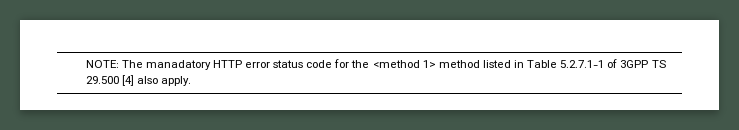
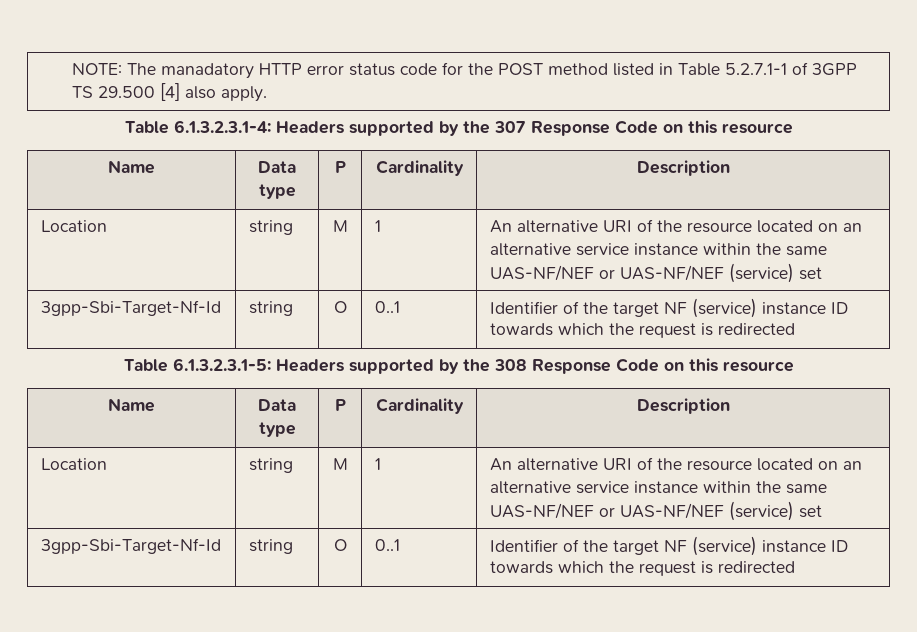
- NOTE: The manadatory HTTP error status code for the <method 1> method listed in Table 5.2.7.1-1 of 3GPP TS 29.500 [4] also apply.
+ NOTE: The manadatory HTTP error status code for the POST method listed in Table 5.2.7.1-1 of 3GPP TS 29.500 [4] also apply.
+ Table 6.1.3.2.3.1-4: Headers supported by the 307 Response Code on this resource
+ Name | Data type | P | Cardinality | Description
+ Location | string | M | 1 | An alternative URI of the resource located on an alternative service instance within the same UAS-NF/NEF or UAS-NF/NEF (service) set
+ 3gpp-Sbi-Target-Nf-Id | string | O | 0..1 | Identifier of the target NF (service) instance ID towards which the request is redirected
+ Table 6.1.3.2.3.1-5: Headers supported by the 308 Response Code on this resource
+ Name | Data type | P | Cardinality | Description
+ Location | string | M | 1 | An alternative URI of the resource located on an alternative service instance within the same UAS-NF/NEF or UAS-NF/NEF (service) set
+ 3gpp-Sbi-Target-Nf-Id | string | O | 0..1 | Identifier of the target NF (service) instance ID towards which the request is redirected

